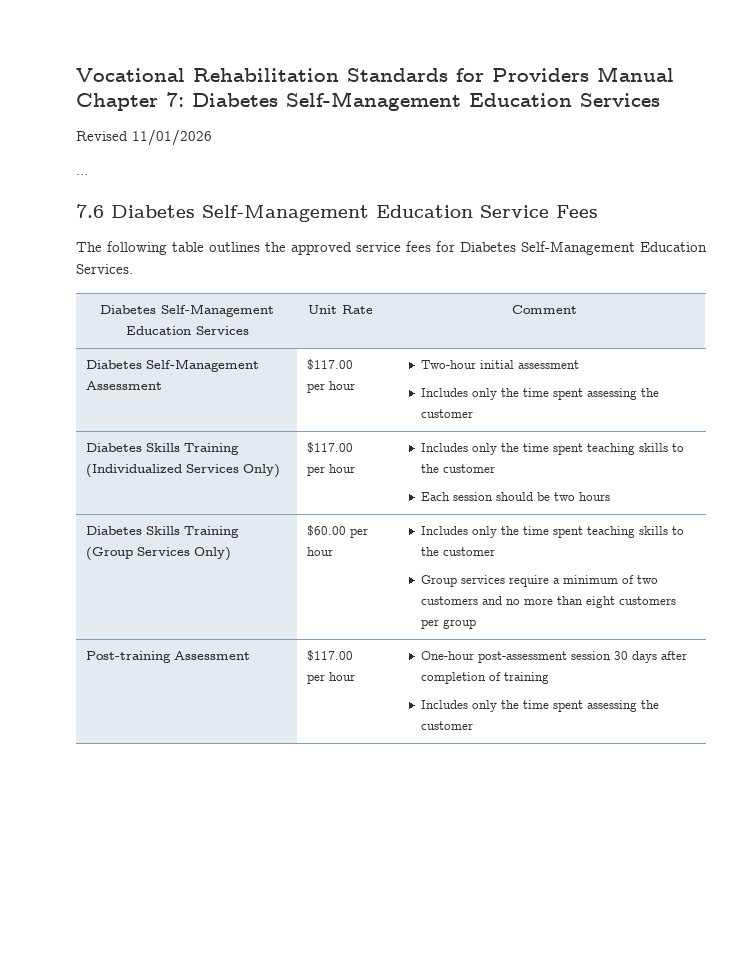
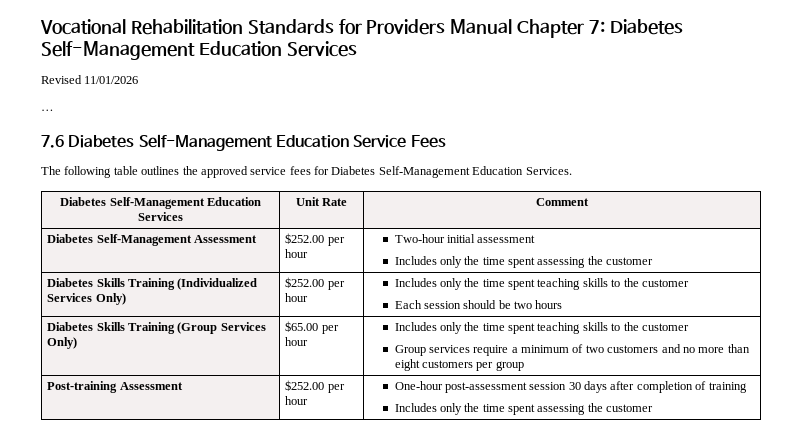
- Diabetes Self-Management Assessment | $117.00 per hour | Two-hour initial assessment
+ Diabetes Self-Management Assessment | $252.00 per hour | Two-hour initial assessment
- Diabetes Skills Training (Individualized Services Only) | $117.00 per hour | Includes only the time spent teaching skills to the customer
+ Diabetes Skills Training (Individualized Services Only) | $252.00 per hour | Includes only the time spent teaching skills to the customer
- Diabetes Skills Training (Group Services Only) | $60.00 per hour | Includes only the time spent teaching skills to the customer
+ Diabetes Skills Training (Group Services Only) | $65.00 per hour | Includes only the time spent teaching skills to the customer
- Post-training Assessment | $117.00 per hour | One-hour post-assessment session 30 days after completion of training
+ Post-training Assessment | $252.00 per hour | One-hour post-assessment session 30 days after completion of training

